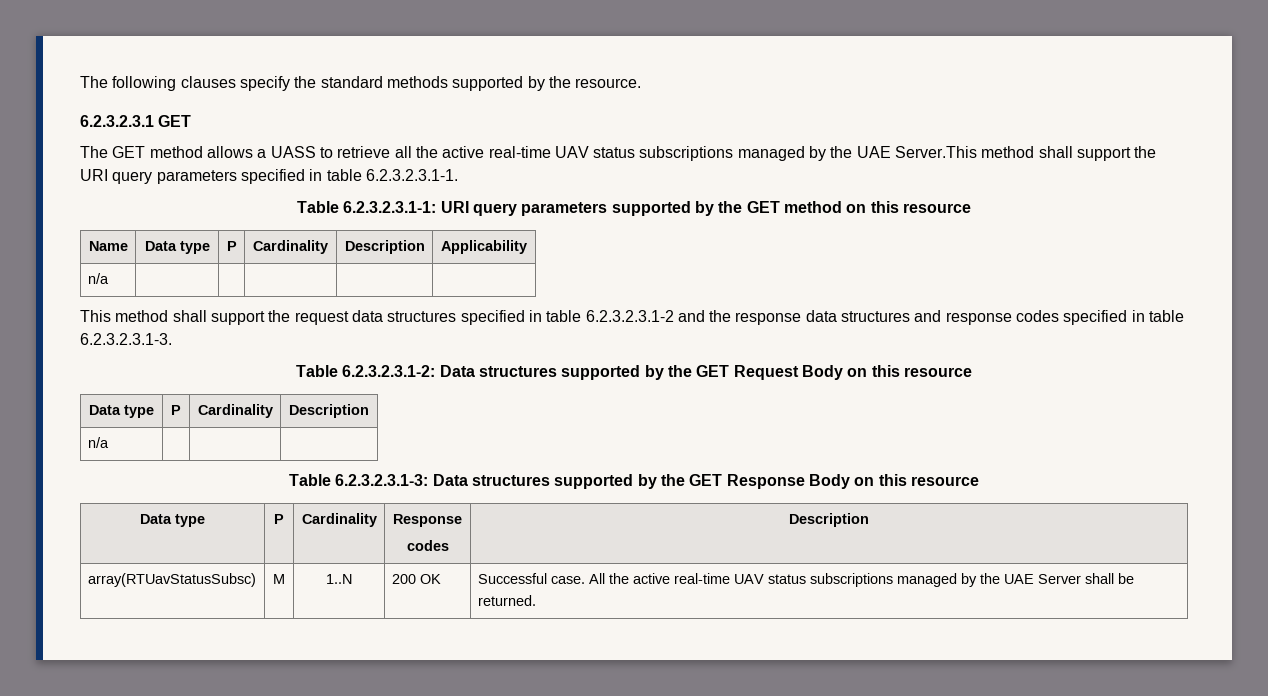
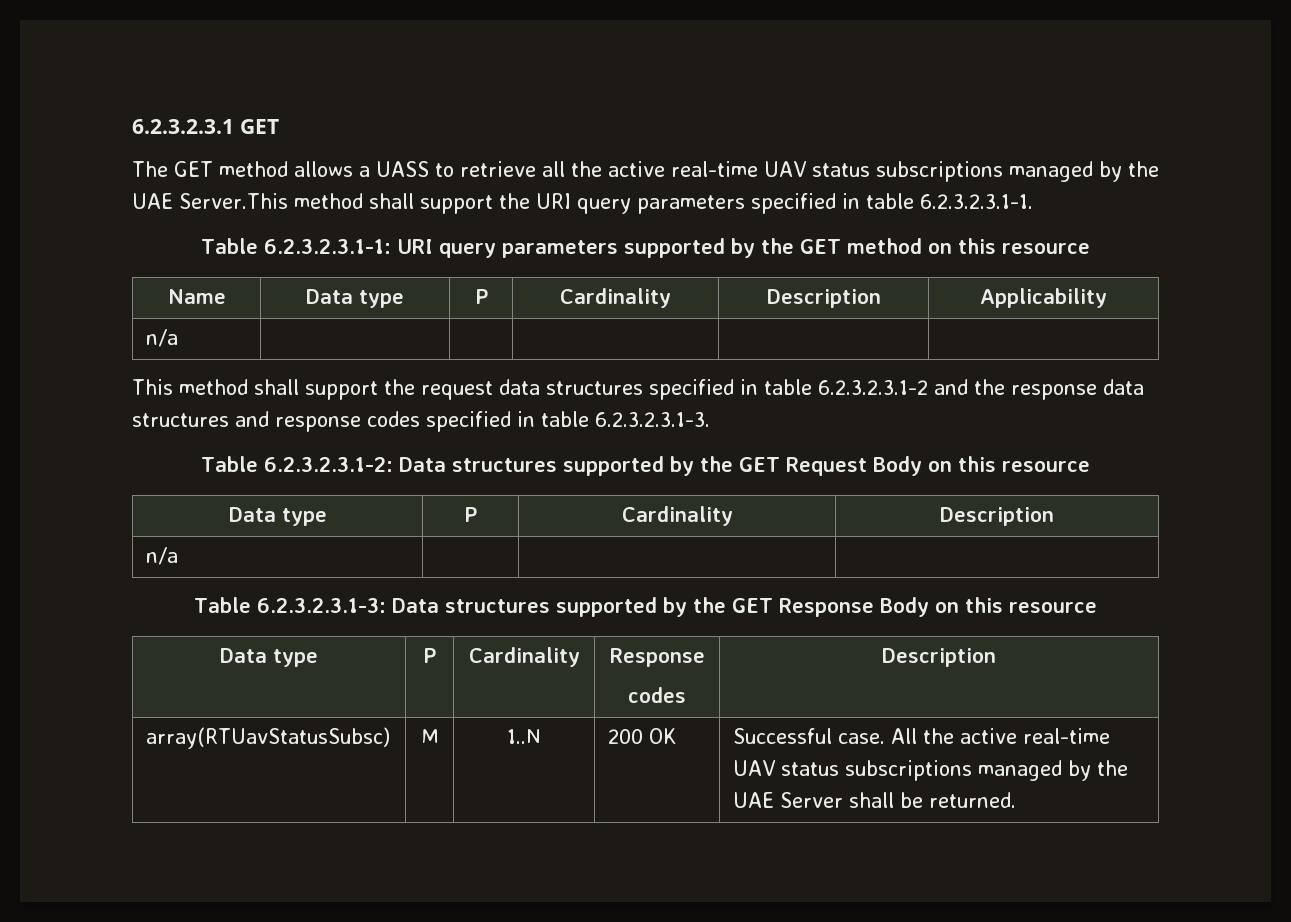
- The following clauses specify the standard methods supported by the resource.

